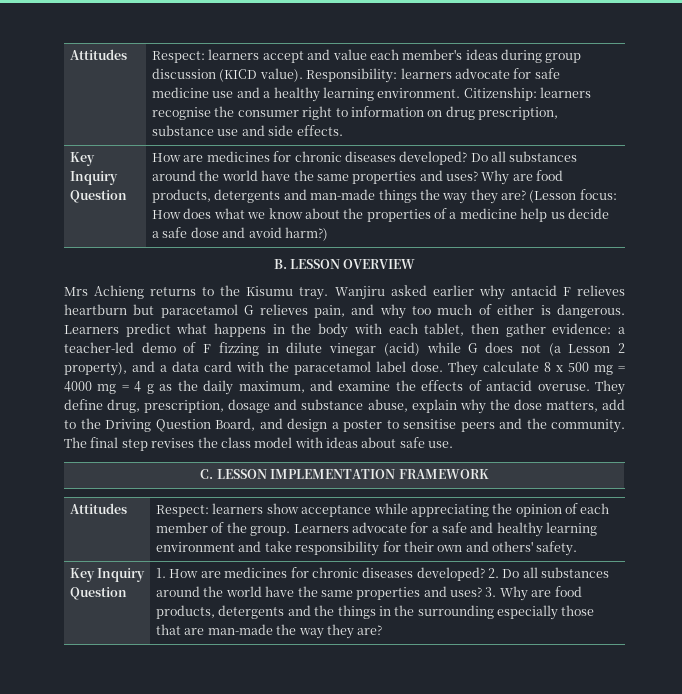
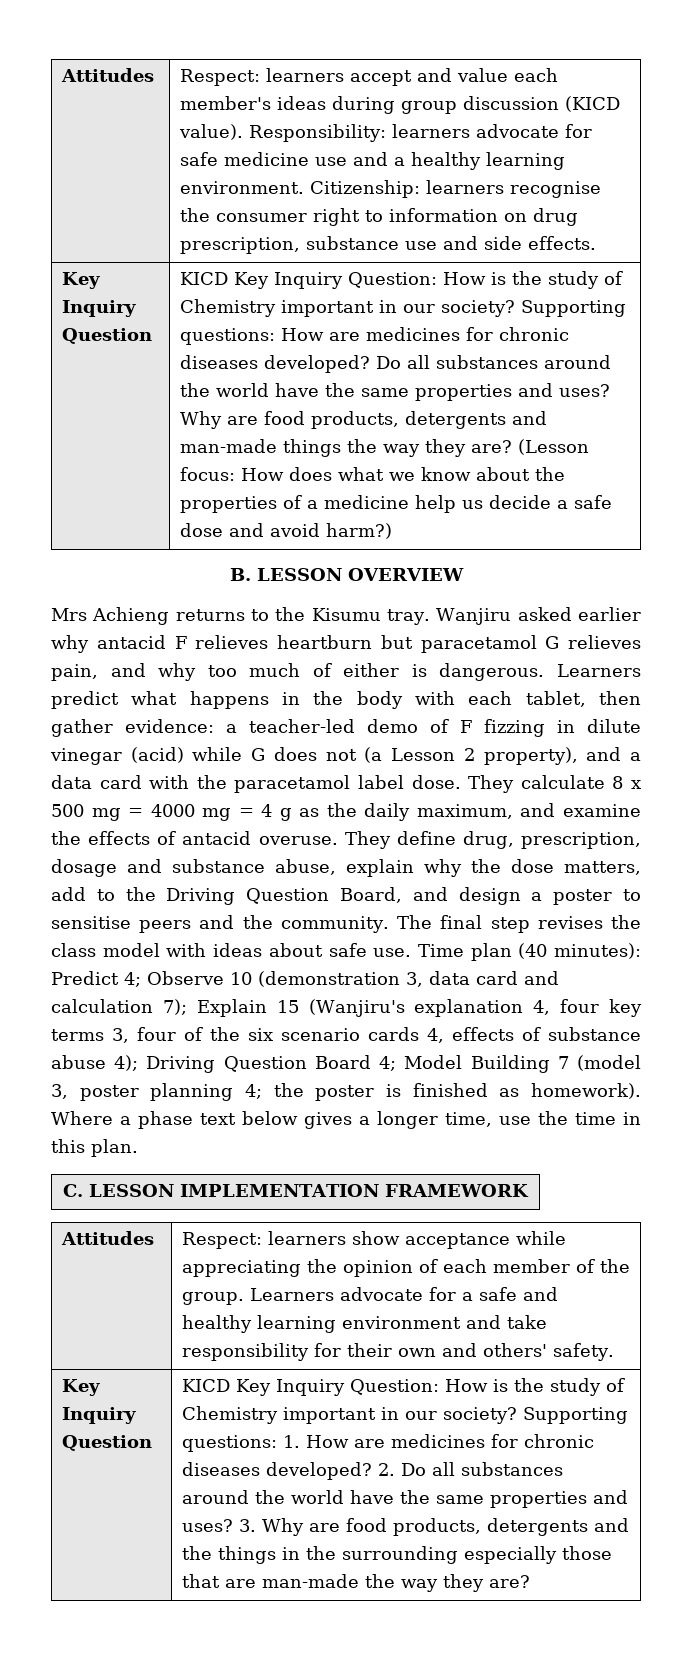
- Key Inquiry Question | How are medicines for chronic diseases developed?
+ Key Inquiry Question | KICD Key Inquiry Question: How is the study of Chemistry important in our society? Supporting questions: How are medicines for chronic diseases developed?
+ Time plan (40 minutes): Predict 4; Observe 10 (demonstration 3, data card and calculation 7); Explain 15 (Wanjiru's explanation 4, four key terms 3, four of the six scenario cards 4, effects of substance abuse 4); Driving Question Board 4; Model Building 7 (model 3, poster planning 4; the poster is finished as homework). Where a phase text below gives a longer time, use the time in this plan.
- 1. How are medicines for chronic diseases developed?
+ KICD Key Inquiry Question: How is the study of Chemistry important in our society? Supporting questions: 1. How are medicines for chronic diseases developed?

